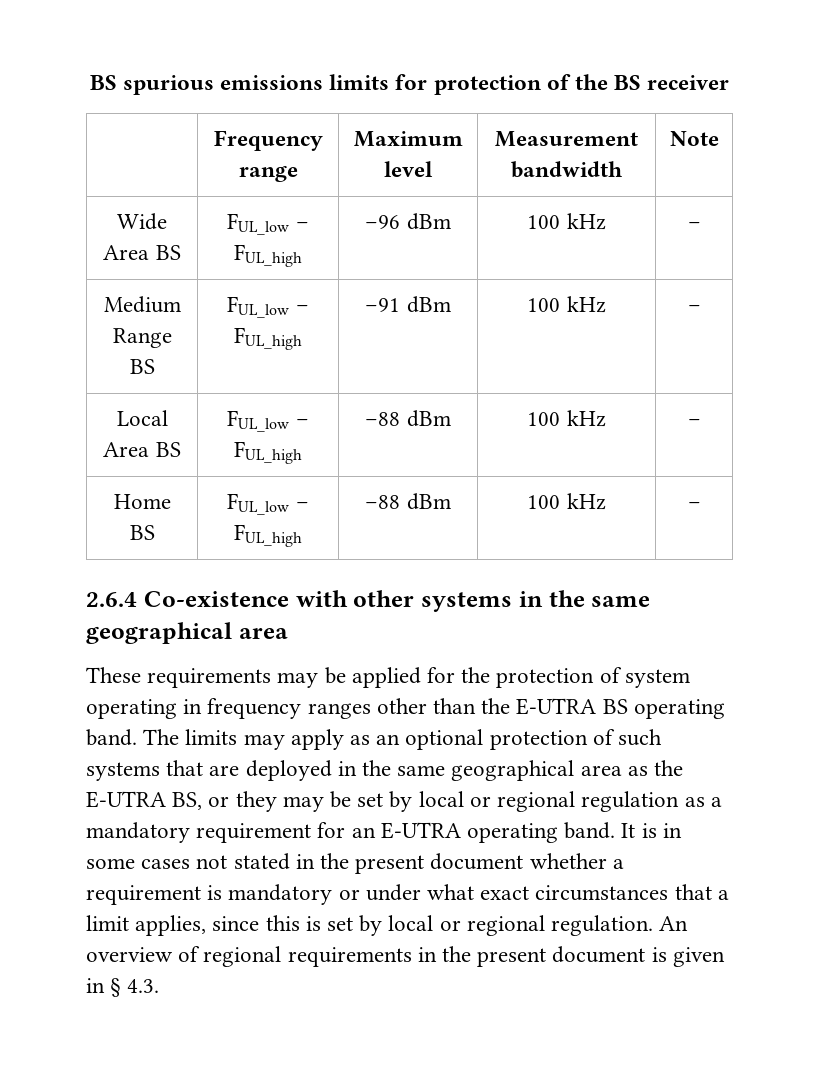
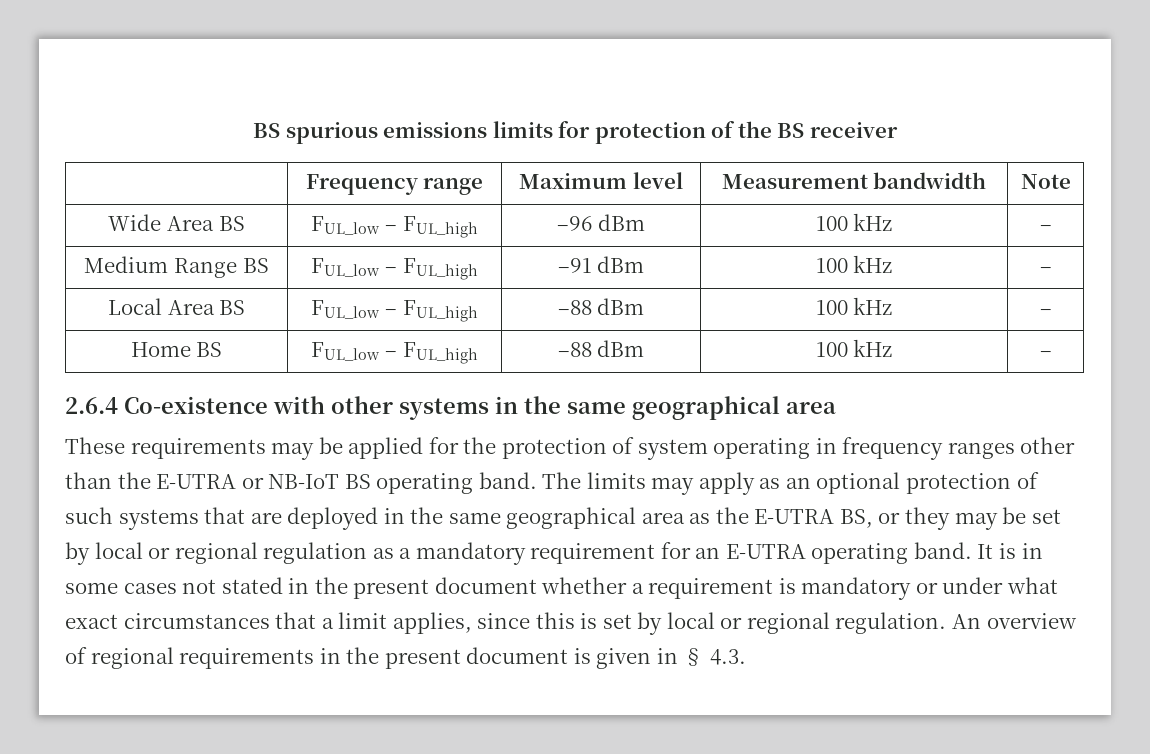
- These requirements may be applied for the protection of system operating in frequency ranges other than the E-UTRA BS operating band.
+ These requirements may be applied for the protection of system operating in frequency ranges other than the E-UTRA or NB-IoT BS operating band.

